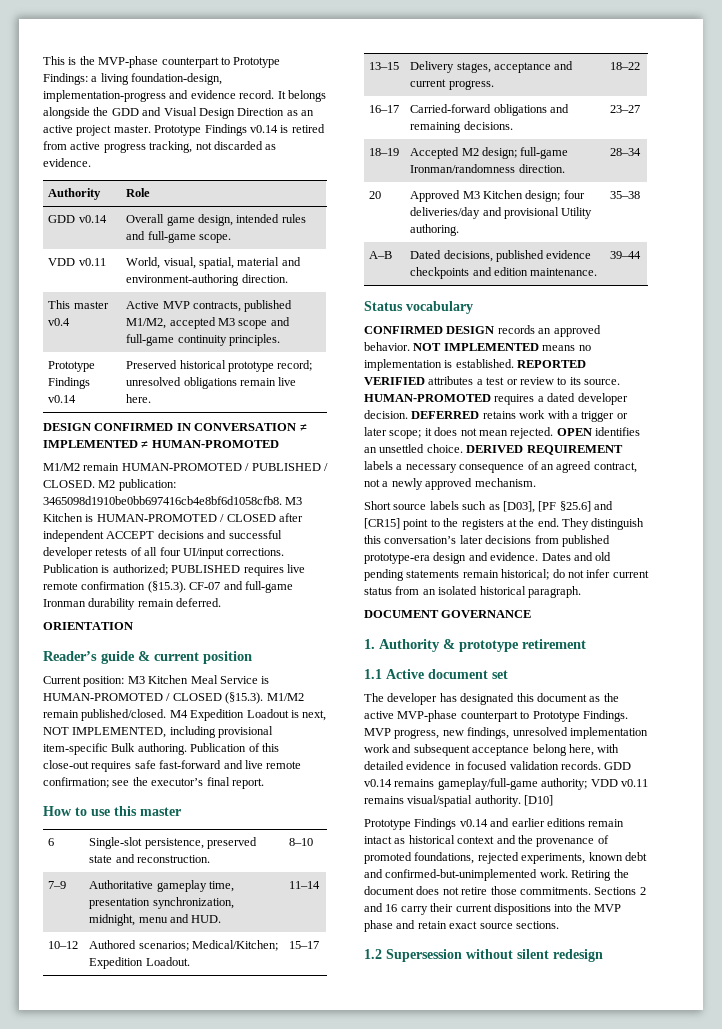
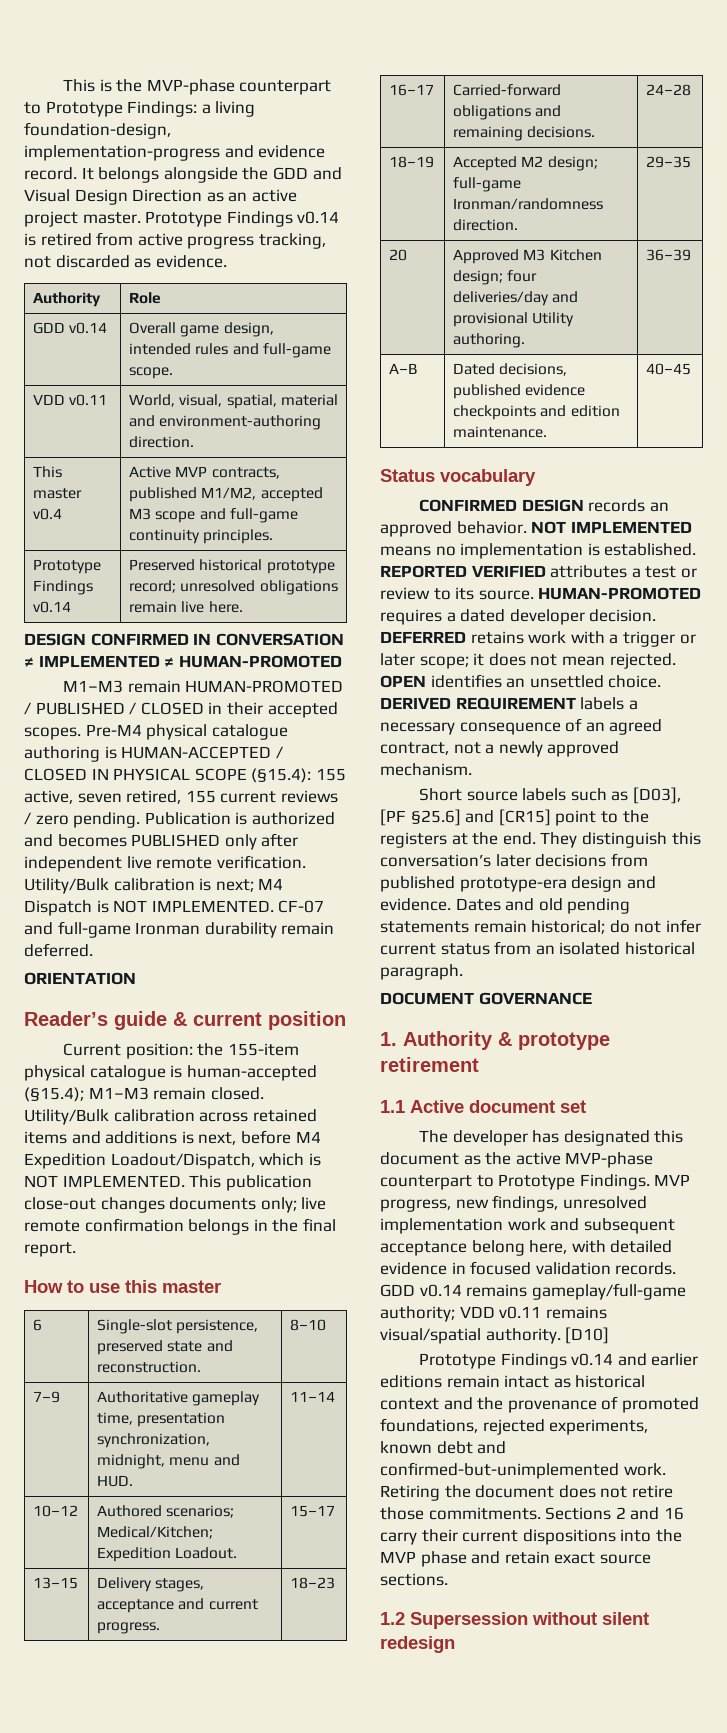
- M1/M2 remain HUMAN-PROMOTED / PUBLISHED / CLOSED. M2 publication: 3465098d1910be0bb697416cb4e8bf6d1058cfb8. M3 Kitchen is HUMAN-PROMOTED / CLOSED after independent ACCEPT decisions and successful developer retests of all four UI/input corrections. Publication is authorized; PUBLISHED requires live remote confirmation (§15.3). CF-07 and full-game Ironman durability remain deferred.
+ M1–M3 remain HUMAN-PROMOTED / PUBLISHED / CLOSED in their accepted scopes. Pre-M4 physical catalogue authoring is HUMAN-ACCEPTED / CLOSED IN PHYSICAL SCOPE (§15.4): 155 active, seven retired, 155 current reviews / zero pending. Publication is authorized and becomes PUBLISHED only after independent live remote verification. Utility/Bulk calibration is next; M4 Dispatch is NOT IMPLEMENTED. CF-07 and full-game Ironman durability remain deferred.
- Current position: M3 Kitchen Meal Service is HUMAN-PROMOTED / CLOSED (§15.3). M1/M2 remain published/closed. M4 Expedition Loadout is next, NOT IMPLEMENTED, including provisional item-specific Bulk authoring. Publication of this close-out requires safe fast-forward and live remote confirmation; see the executor’s final report.
+ Current position: the 155-item physical catalogue is human-accepted (§15.4); M1–M3 remain closed. Utility/Bulk calibration across retained items and additions is next, before M4 Expedition Loadout/Dispatch, which is NOT IMPLEMENTED. This publication close-out changes documents only; live remote confirmation belongs in the final report.
- 13–15 | Delivery stages, acceptance and current progress. | 18–22
+ 13–15 | Delivery stages, acceptance and current progress. | 18–23
- 16–17 | Carried-forward obligations and remaining decisions. | 23–27
+ 16–17 | Carried-forward obligations and remaining decisions. | 24–28
- 18–19 | Accepted M2 design; full-game Ironman/randomness direction. | 28–34
+ 18–19 | Accepted M2 design; full-game Ironman/randomness direction. | 29–35
- 20 | Approved M3 Kitchen design; four deliveries/day and provisional Utility authoring. | 35–38
+ 20 | Approved M3 Kitchen design; four deliveries/day and provisional Utility authoring. | 36–39
- A–B | Dated decisions, published evidence checkpoints and edition maintenance. | 39–44
+ A–B | Dated decisions, published evidence checkpoints and edition maintenance. | 40–45

